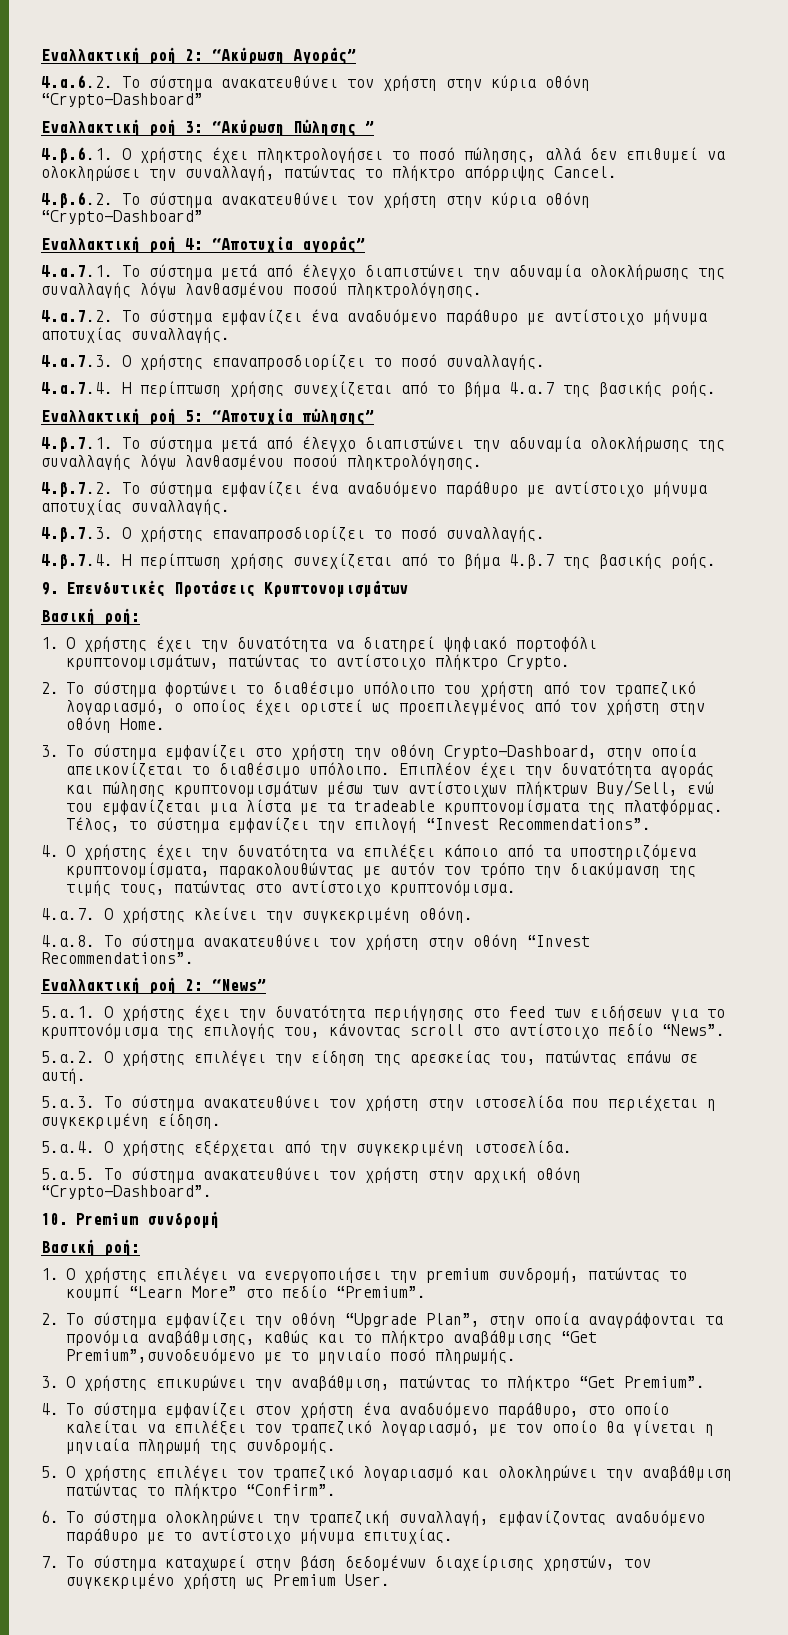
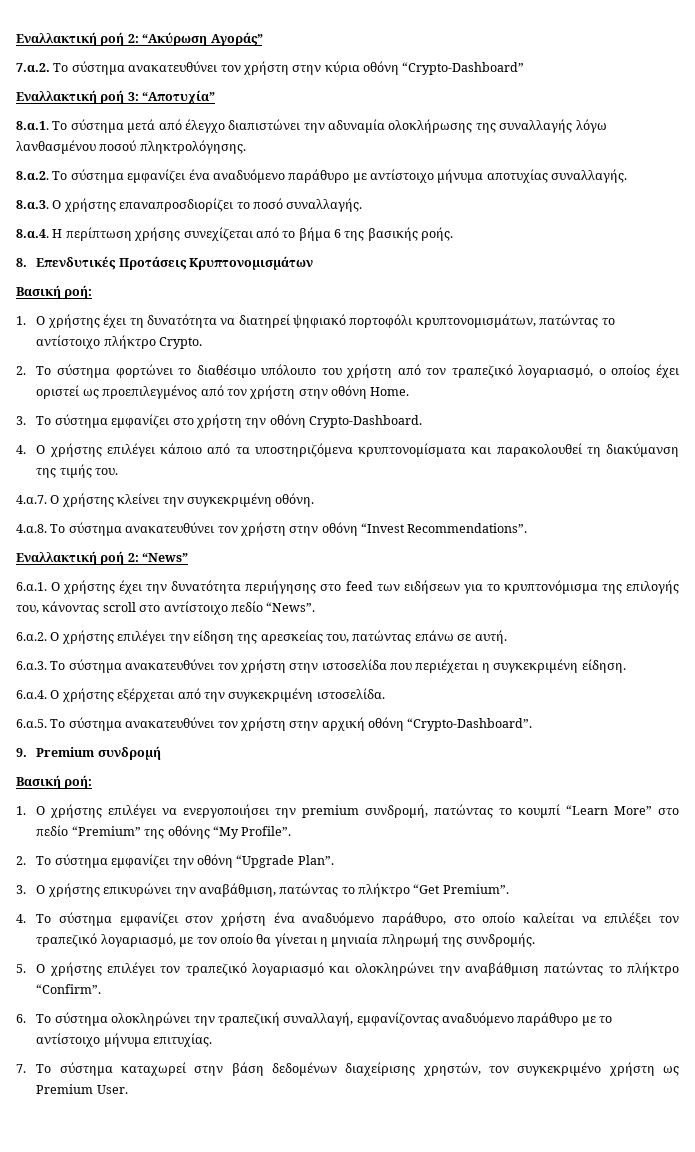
- 4.α.6.2. Το σύστημα ανακατευθύνει τον χρήστη στην κύρια οθόνη “Crypto-Dashboard”
+ 7.α.2. Το σύστημα ανακατευθύνει τον χρήστη στην κύρια οθόνη “Crypto-Dashboard”
- Εναλλακτική ροή 3: “Ακύρωση Πώλησης ”
- 4.β.6.1. Ο χρήστης έχει πληκτρολογήσει το ποσό πώλησης, αλλά δεν επιθυμεί να ολοκληρώσει την συναλλαγή, πατώντας το πλήκτρο απόρριψης Cancel.
- 4.β.6.2. Το σύστημα ανακατευθύνει τον χρήστη στην κύρια οθόνη “Crypto-Dashboard”
- Εναλλακτική ροή 4: “Αποτυχία αγοράς”
- 4.α.7.1. Το σύστημα μετά από έλεγχο διαπιστώνει την αδυναμία ολοκλήρωσης της συναλλαγής λόγω λανθασμένου ποσού πληκτρολόγησης.
+ Εναλλακτική ροή 3: “Αποτυχία”
+ 8.α.1. Το σύστημα μετά από έλεγχο διαπιστώνει την αδυναμία ολοκλήρωσης της συναλλαγής λόγω λανθασμένου ποσού πληκτρολόγησης.
- 4.α.7.2. Το σύστημα εμφανίζει ένα αναδυόμενο παράθυρο με αντίστοιχο μήνυμα αποτυχίας συναλλαγής.
+ 8.α.2. Το σύστημα εμφανίζει ένα αναδυόμενο παράθυρο με αντίστοιχο μήνυμα αποτυχίας συναλλαγής.
- 4.α.7.3. Ο χρήστης επαναπροσδιορίζει το ποσό συναλλαγής.
- 4.α.7.4. Η περίπτωση χρήσης συνεχίζεται από το βήμα 4.α.7 της βασικής ροής.
- Εναλλακτική ροή 5: “Αποτυχία πώλησης”
- 4.β.7.1. Το σύστημα μετά από έλεγχο διαπιστώνει την αδυναμία ολοκλήρωσης της συναλλαγής λόγω λανθασμένου ποσού πληκτρολόγησης.
- 4.β.7.2. Το σύστημα εμφανίζει ένα αναδυόμενο παράθυρο με αντίστοιχο μήνυμα αποτυχίας συναλλαγής.
- 4.β.7.3. Ο χρήστης επαναπροσδιορίζει το ποσό συναλλαγής.
- 4.β.7.4. Η περίπτωση χρήσης συνεχίζεται από το βήμα 4.β.7 της βασικής ροής.
- 9. Επενδυτικές Προτάσεις Κρυπτονομισμάτων
+ 8.α.3. Ο χρήστης επαναπροσδιορίζει το ποσό συναλλαγής.
+ 8.α.4. Η περίπτωση χρήσης συνεχίζεται από το βήμα 6 της βασικής ροής.
+ 8. Επενδυτικές Προτάσεις Κρυπτονομισμάτων
- 1. Ο χρήστης έχει την δυνατότητα να διατηρεί ψηφιακό πορτοφόλι κρυπτονομισμάτων, πατώντας το αντίστοιχο πλήκτρο Crypto.
+ 1. Ο χρήστης έχει τη δυνατότητα να διατηρεί ψηφιακό πορτοφόλι κρυπτονομισμάτων, πατώντας το αντίστοιχο πλήκτρο Crypto.
- 3. Το σύστημα εμφανίζει στο χρήστη την οθόνη Crypto-Dashboard, στην οποία απεικονίζεται το διαθέσιμο υπόλοιπο. Επιπλέον έχει την δυνατότητα αγοράς και πώλησης κρυπτονομισμάτων μέσω των αντίστοιχων πλήκτρων Buy/Sell, ενώ του εμφανίζεται μια λίστα με τα tradeable κρυπτονομίσματα της πλατφόρμας. Τέλος, το σύστημα εμφανίζει την επιλογή “Invest Recommendations”.
- 4. Ο χρήστης έχει την δυνατότητα να επιλέξει κάποιο από τα υποστηριζόμενα κρυπτονομίσματα, παρακολουθώντας με αυτόν τον τρόπο την διακύμανση της τιμής τους, πατώντας στο αντίστοιχο κρυπτονόμισμα.
+ 3. Το σύστημα εμφανίζει στο χρήστη την οθόνη Crypto-Dashboard.
+ 4. Ο χρήστης επιλέγει κάποιο από τα υποστηριζόμενα κρυπτονομίσματα και παρακολουθεί τη διακύμανση της τιμής του.
- 5.α.1. Ο χρήστης έχει την δυνατότητα περιήγησης στο feed των ειδήσεων για το κρυπτονόμισμα της επιλογής του, κάνοντας scroll στο αντίστοιχο πεδίο “News”.
+ 6.α.1. Ο χρήστης έχει την δυνατότητα περιήγησης στο feed των ειδήσεων για το κρυπτονόμισμα της επιλογής του, κάνοντας scroll στο αντίστοιχο πεδίο “News”.
- 5.α.2. Ο χρήστης επιλέγει την είδηση της αρεσκείας του, πατώντας επάνω σε αυτή.
+ 6.α.2. Ο χρήστης επιλέγει την είδηση της αρεσκείας του, πατώντας επάνω σε αυτή.
- 5.α.3. Το σύστημα ανακατευθύνει τον χρήστη στην ιστοσελίδα που περιέχεται η συγκεκριμένη είδηση.
+ 6.α.3. Το σύστημα ανακατευθύνει τον χρήστη στην ιστοσελίδα που περιέχεται η συγκεκριμένη είδηση.
- 5.α.4. Ο χρήστης εξέρχεται από την συγκεκριμένη ιστοσελίδα.
+ 6.α.4. Ο χρήστης εξέρχεται από την συγκεκριμένη ιστοσελίδα.
- 5.α.5. Το σύστημα ανακατευθύνει τον χρήστη στην αρχική οθόνη “Crypto-Dashboard”.
+ 6.α.5. Το σύστημα ανακατευθύνει τον χρήστη στην αρχική οθόνη “Crypto-Dashboard”.
- 10. Premium συνδρομή
+ 9. Premium συνδρομή
- 1. Ο χρήστης επιλέγει να ενεργοποιήσει την premium συνδρομή, πατώντας το κουμπί “Learn More” στο πεδίο “Premium”.
+ 1. Ο χρήστης επιλέγει να ενεργοποιήσει την premium συνδρομή, πατώντας το κουμπί “Learn More” στο πεδίο “Premium” της οθόνης “My Profile”.
- 2. Το σύστημα εμφανίζει την οθόνη “Upgrade Plan”, στην οποία αναγράφονται τα προνόμια αναβάθμισης, καθώς και το πλήκτρο αναβάθμισης “Get Premium”,συνοδευόμενο με το μηνιαίο ποσό πληρωμής.
+ 2. Το σύστημα εμφανίζει την οθόνη “Upgrade Plan”.

